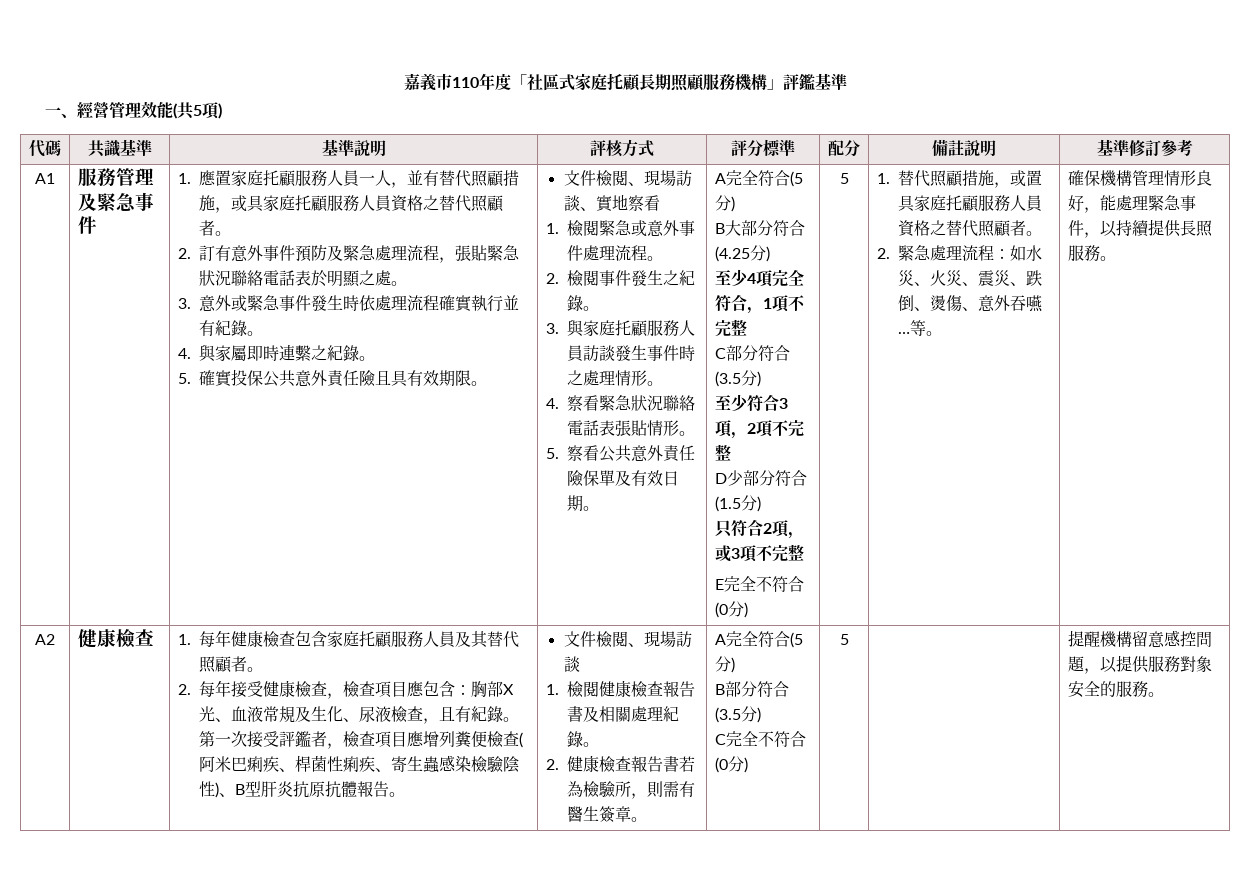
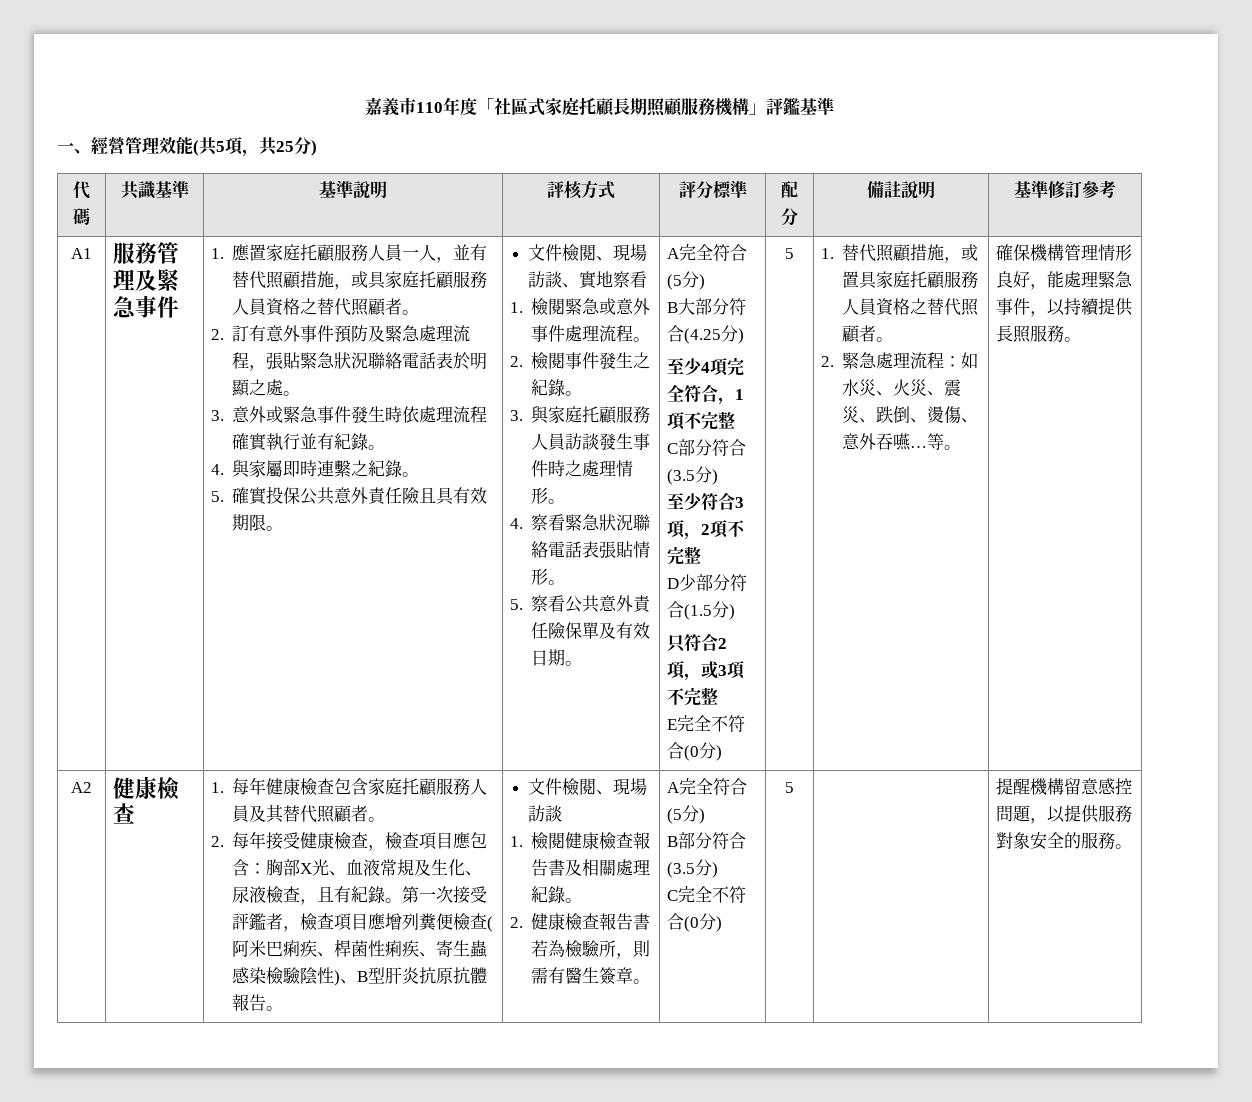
- 一、經營管理效能(共5項)
+ 一、經營管理效能(共5項，共25分)

